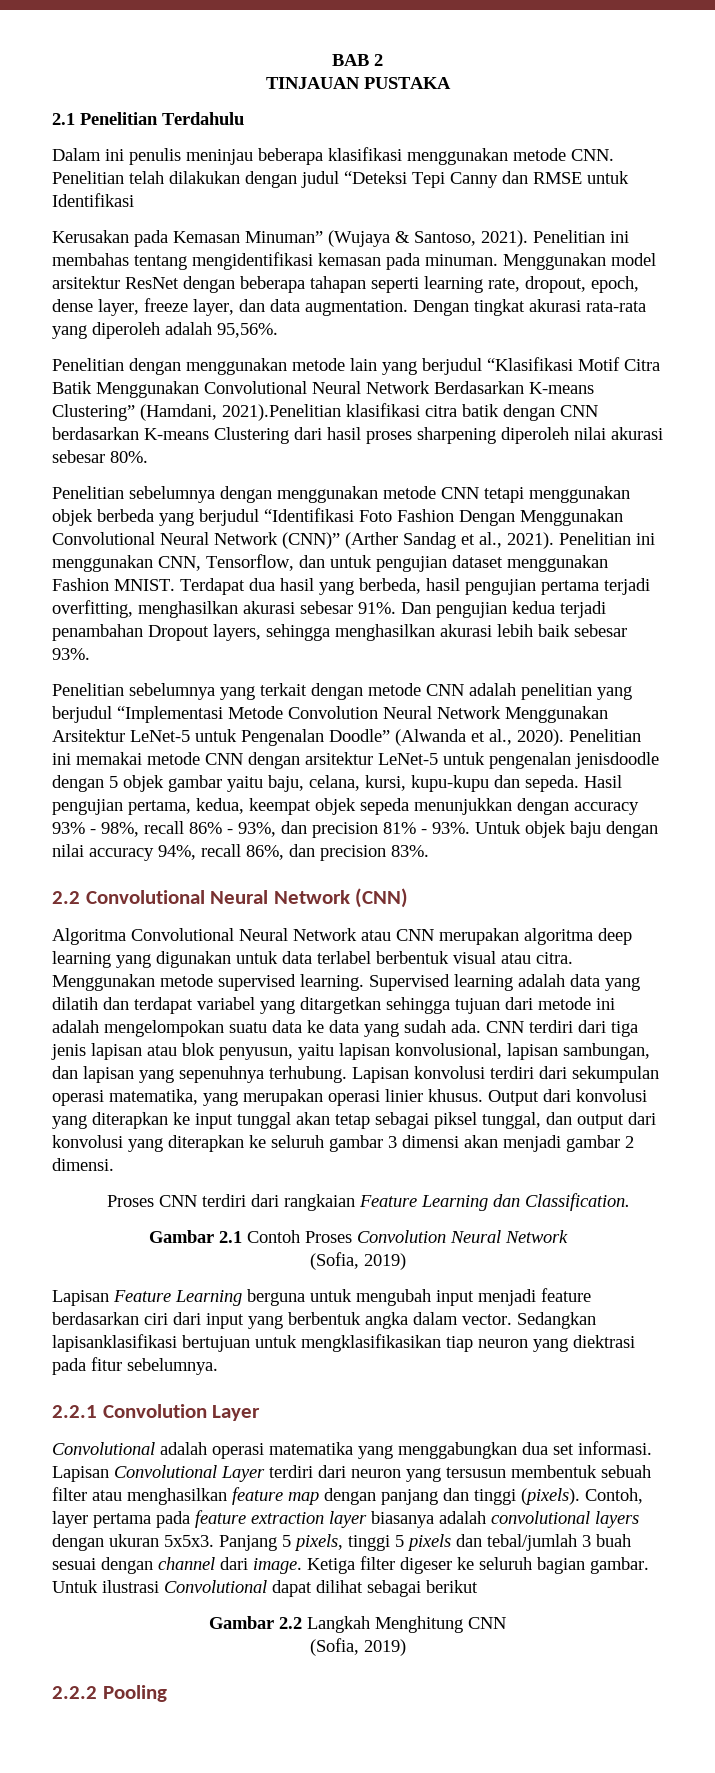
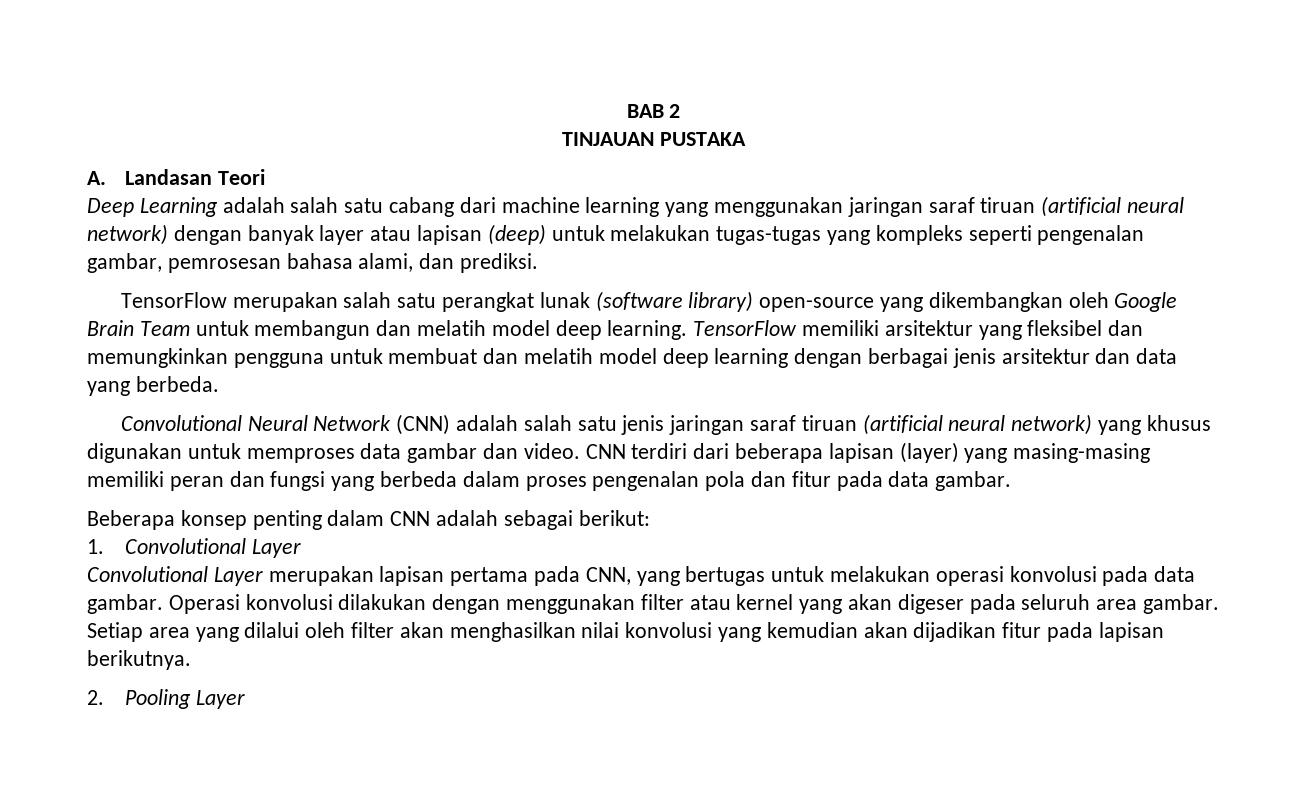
- 2.1 Penelitian Terdahulu
- Dalam ini penulis meninjau beberapa klasifikasi menggunakan metode CNN. Penelitian telah dilakukan dengan judul “Deteksi Tepi Canny dan RMSE untuk Identifikasi
- Kerusakan pada Kemasan Minuman” (Wujaya & Santoso, 2021). Penelitian ini membahas tentang mengidentifikasi kemasan pada minuman. Menggunakan model arsitektur ResNet dengan beberapa tahapan seperti learning rate, dropout, epoch, dense layer, freeze layer, dan data augmentation. Dengan tingkat akurasi rata-rata yang diperoleh adalah 95,56%.
- Penelitian dengan menggunakan metode lain yang berjudul “Klasifikasi Motif Citra Batik Menggunakan Convolutional Neural Network Berdasarkan K-means Clustering” (Hamdani, 2021).Penelitian klasifikasi citra batik dengan CNN berdasarkan K-means Clustering dari hasil proses sharpening diperoleh nilai akurasi sebesar 80%.
- Penelitian sebelumnya dengan menggunakan metode CNN tetapi menggunakan objek berbeda yang berjudul “Identifikasi Foto Fashion Dengan Menggunakan Convolutional Neural Network (CNN)” (Arther Sandag et al., 2021). Penelitian ini menggunakan CNN, Tensorflow, dan untuk pengujian dataset menggunakan Fashion MNIST. Terdapat dua hasil yang berbeda, hasil pengujian pertama terjadi overfitting, menghasilkan akurasi sebesar 91%. Dan pengujian kedua terjadi penambahan Dropout layers, sehingga menghasilkan akurasi lebih baik sebesar 93%.
- Penelitian sebelumnya yang terkait dengan metode CNN adalah penelitian yang berjudul “Implementasi Metode Convolution Neural Network Menggunakan Arsitektur LeNet-5 untuk Pengenalan Doodle” (Alwanda et al., 2020). Penelitian ini memakai metode CNN dengan arsitektur LeNet-5 untuk pengenalan jenisdoodle dengan 5 objek gambar yaitu baju, celana, kursi, kupu-kupu dan sepeda. Hasil pengujian pertama, kedua, keempat objek sepeda menunjukkan dengan accuracy 93% - 98%, recall 86% - 93%, dan precision 81% - 93%. Untuk objek baju dengan nilai accuracy 94%, recall 86%, dan precision 83%.
- 2.2 Convolutional Neural Network (CNN)
- Algoritma Convolutional Neural Network atau CNN merupakan algoritma deep learning yang digunakan untuk data terlabel berbentuk visual atau citra. Menggunakan metode supervised learning. Supervised learning adalah data yang dilatih dan terdapat variabel yang ditargetkan sehingga tujuan dari metode ini adalah mengelompokan suatu data ke data yang sudah ada. CNN terdiri dari tiga jenis lapisan atau blok penyusun, yaitu lapisan konvolusional, lapisan sambungan, dan lapisan yang sepenuhnya terhubung. Lapisan konvolusi terdiri dari sekumpulan operasi matematika, yang merupakan operasi linier khusus. Output dari konvolusi yang diterapkan ke input tunggal akan tetap sebagai piksel tunggal, dan output dari konvolusi yang diterapkan ke seluruh gambar 3 dimensi akan menjadi gambar 2 dimensi.
- Proses CNN terdiri dari rangkaian Feature Learning dan Classification.
- Gambar 2.1 Contoh Proses Convolution Neural Network
- (Sofia, 2019)
- Lapisan Feature Learning berguna untuk mengubah input menjadi feature berdasarkan ciri dari input yang berbentuk angka dalam vector. Sedangkan lapisanklasifikasi bertujuan untuk mengklasifikasikan tiap neuron yang diektrasi pada fitur sebelumnya.
- 2.2.1 Convolution Layer
- Convolutional adalah operasi matematika yang menggabungkan dua set informasi. Lapisan Convolutional Layer terdiri dari neuron yang tersusun membentuk sebuah filter atau menghasilkan feature map dengan panjang dan tinggi (pixels). Contoh, layer pertama pada feature extraction layer biasanya adalah convolutional layers dengan ukuran 5x5x3. Panjang 5 pixels, tinggi 5 pixels dan tebal/jumlah 3 buah sesuai dengan channel dari image. Ketiga filter digeser ke seluruh bagian gambar. Untuk ilustrasi Convolutional dapat dilihat sebagai berikut
- Gambar 2.2 Langkah Menghitung CNN
- (Sofia, 2019)
- 2.2.2 Pooling
+ A. Landasan Teori
+ Deep Learning adalah salah satu cabang dari machine learning yang menggunakan jaringan saraf tiruan (artificial neural network) dengan banyak layer atau lapisan (deep) untuk melakukan tugas-tugas yang kompleks seperti pengenalan gambar, pemrosesan bahasa alami, dan prediksi.
+ TensorFlow merupakan salah satu perangkat lunak (software library) open-source yang dikembangkan oleh Google Brain Team untuk membangun dan melatih model deep learning. TensorFlow memiliki arsitektur yang fleksibel dan memungkinkan pengguna untuk membuat dan melatih model deep learning dengan berbagai jenis arsitektur dan data yang berbeda.
+ Convolutional Neural Network (CNN) adalah salah satu jenis jaringan saraf tiruan (artificial neural network) yang khusus digunakan untuk memproses data gambar dan video. CNN terdiri dari beberapa lapisan (layer) yang masing-masing memiliki peran dan fungsi yang berbeda dalam proses pengenalan pola dan fitur pada data gambar.
+ Beberapa konsep penting dalam CNN adalah sebagai berikut:
+ 1. Convolutional Layer
+ Convolutional Layer merupakan lapisan pertama pada CNN, yang bertugas untuk melakukan operasi konvolusi pada data gambar. Operasi konvolusi dilakukan dengan menggunakan filter atau kernel yang akan digeser pada seluruh area gambar. Setiap area yang dilalui oleh filter akan menghasilkan nilai konvolusi yang kemudian akan dijadikan fitur pada lapisan berikutnya.
+ 2. Pooling Layer

